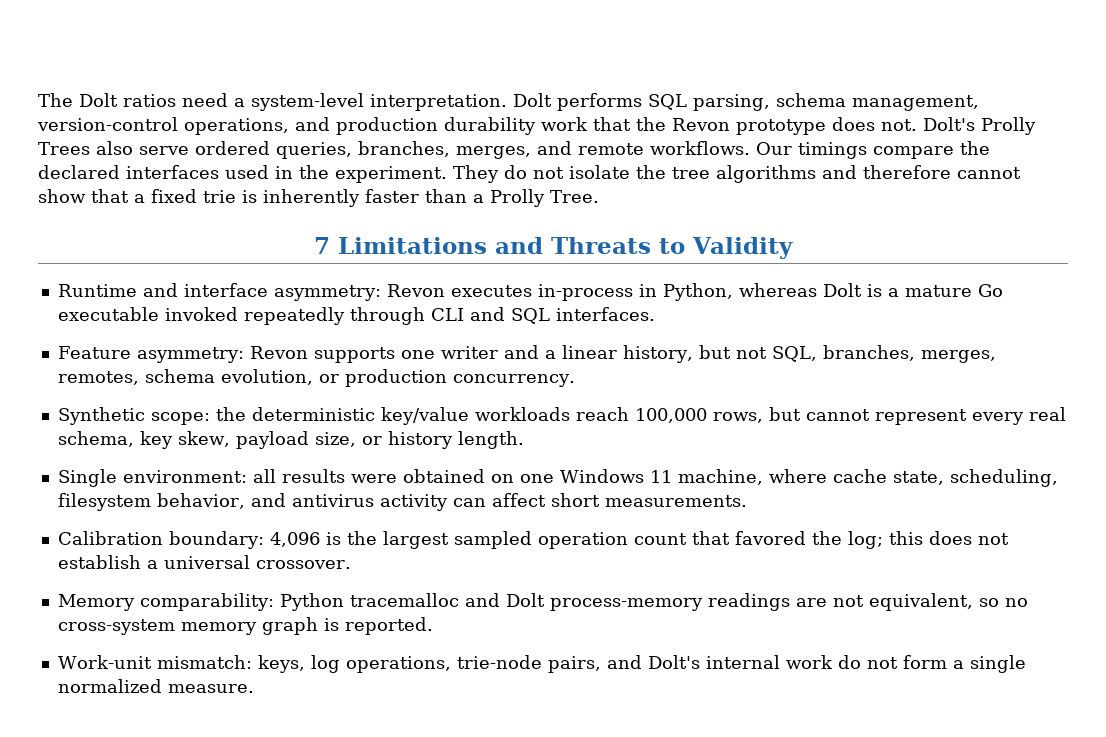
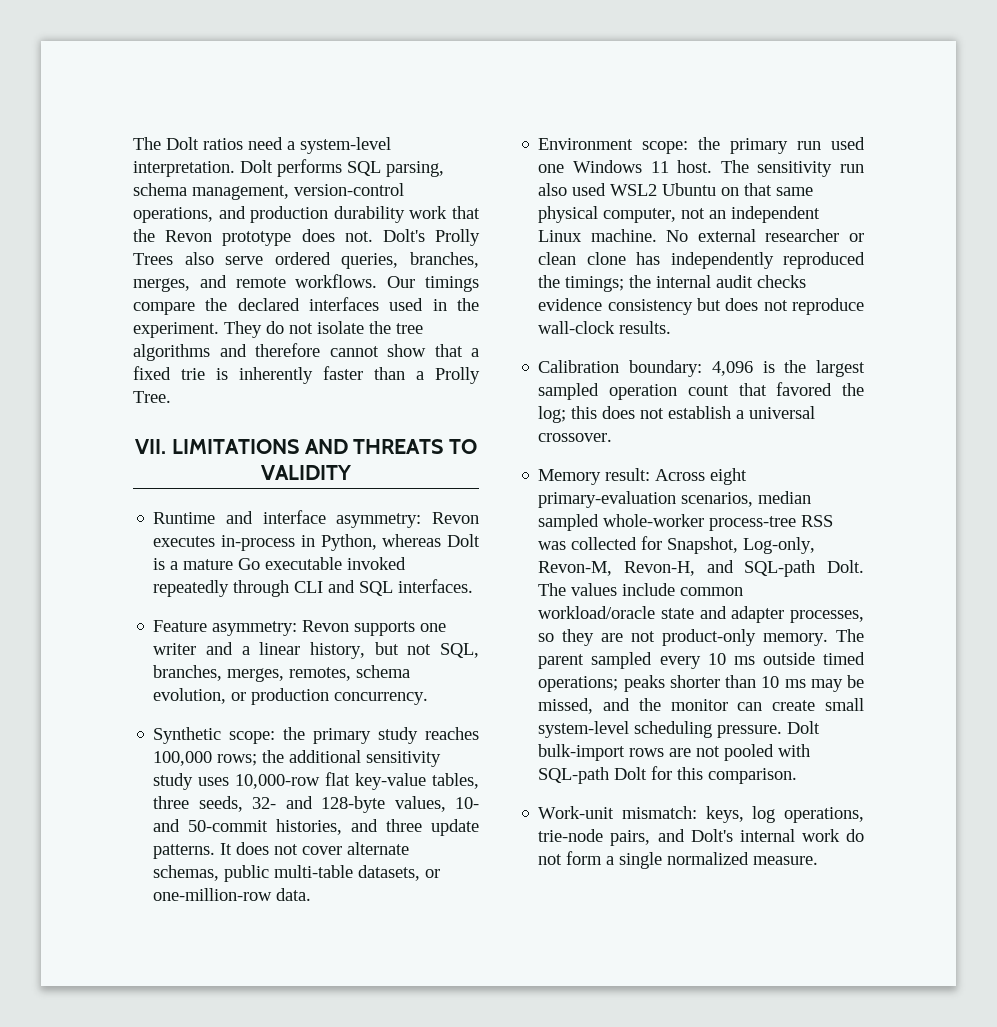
- 7 Limitations and Threats to Validity
+ VII. LIMITATIONS AND THREATS TO VALIDITY
- Synthetic scope: the deterministic key/value workloads reach 100,000 rows, but cannot represent every real schema, key skew, payload size, or history length.
- Single environment: all results were obtained on one Windows 11 machine, where cache state, scheduling, filesystem behavior, and antivirus activity can affect short measurements.
+ Synthetic scope: the primary study reaches 100,000 rows; the additional sensitivity study uses 10,000-row flat key-value tables, three seeds, 32- and 128-byte values, 10- and 50-commit histories, and three update patterns. It does not cover alternate schemas, public multi-table datasets, or one-million-row data.
+ Environment scope: the primary run used one Windows 11 host. The sensitivity run also used WSL2 Ubuntu on that same physical computer, not an independent Linux machine. No external researcher or clean clone has independently reproduced the timings; the internal audit checks evidence consistency but does not reproduce wall-clock results.
- Memory comparability: Python tracemalloc and Dolt process-memory readings are not equivalent, so no cross-system memory graph is reported.
+ Memory result: Across eight primary-evaluation scenarios, median sampled whole-worker process-tree RSS was collected for Snapshot, Log-only, Revon-M, Revon-H, and SQL-path Dolt. The values include common workload/oracle state and adapter processes, so they are not product-only memory. The parent sampled every 10 ms outside timed operations; peaks shorter than 10 ms may be missed, and the monitor can create small system-level scheduling pressure. Dolt bulk-import rows are not pooled with SQL-path Dolt for this comparison.

